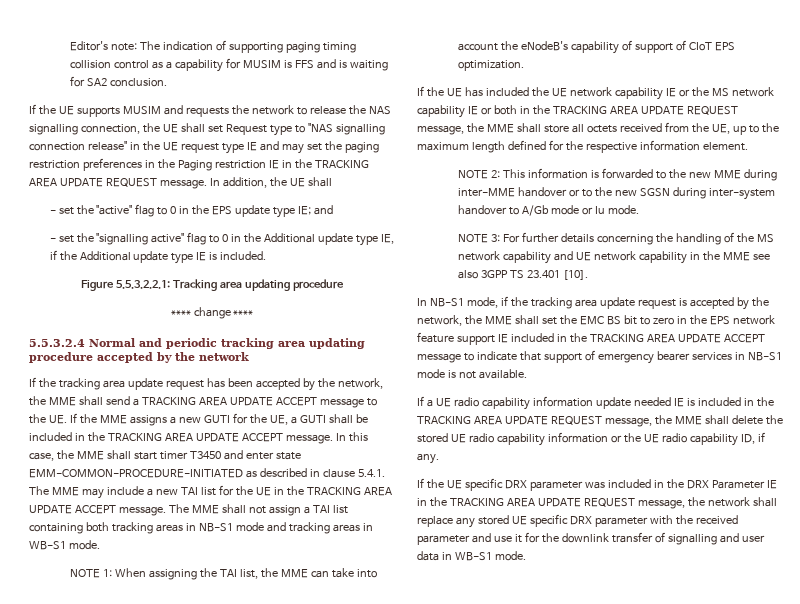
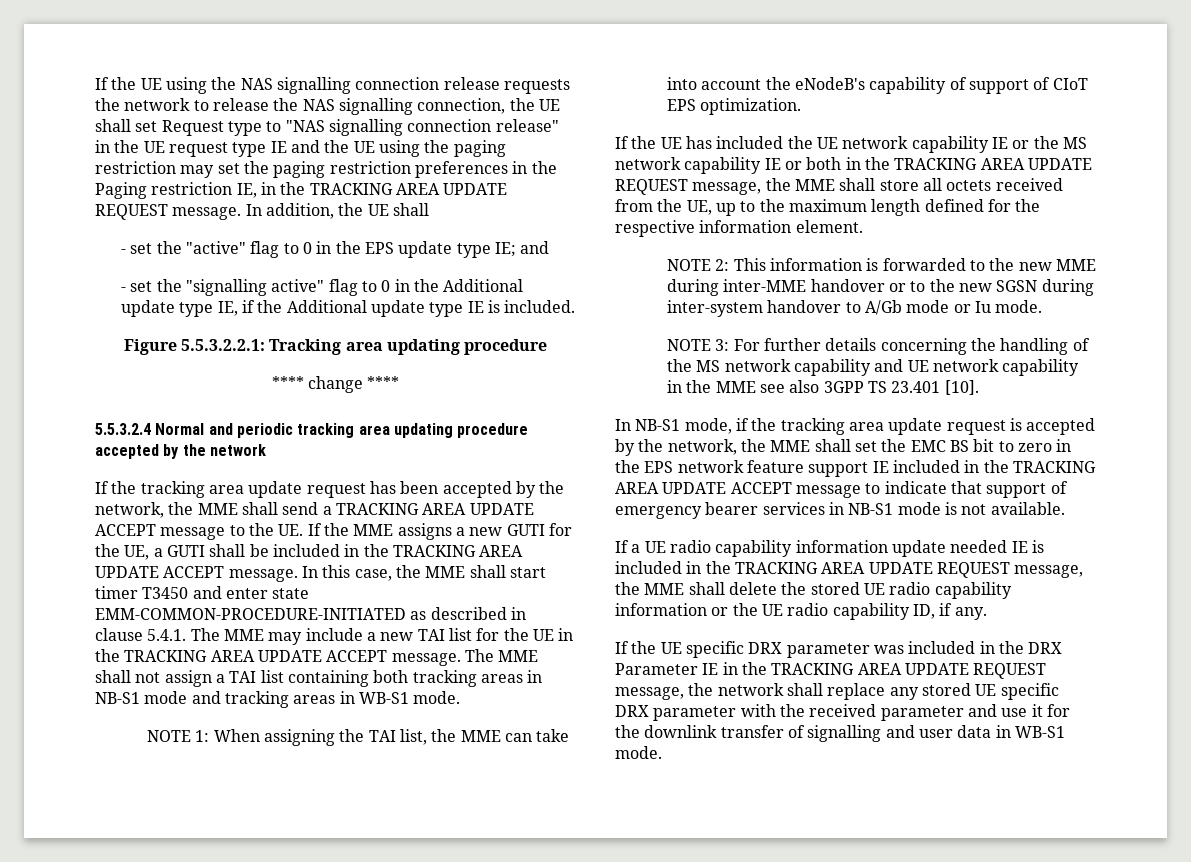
- Editor's note: The indication of supporting paging timing collision control as a capability for MUSIM is FFS and is waiting for SA2 conclusion.
- If the UE supports MUSIM and requests the network to release the NAS signalling connection, the UE shall set Request type to "NAS signalling connection release" in the UE request type IE and may set the paging restriction preferences in the Paging restriction IE in the TRACKING AREA UPDATE REQUEST message.
+ If the UE using the NAS signalling connection release requests the network to release the NAS signalling connection, the UE shall set Request type to "NAS signalling connection release" in the UE request type IE and the UE using the paging restriction may set the paging restriction preferences in the Paging restriction IE, in the TRACKING AREA UPDATE REQUEST message.

